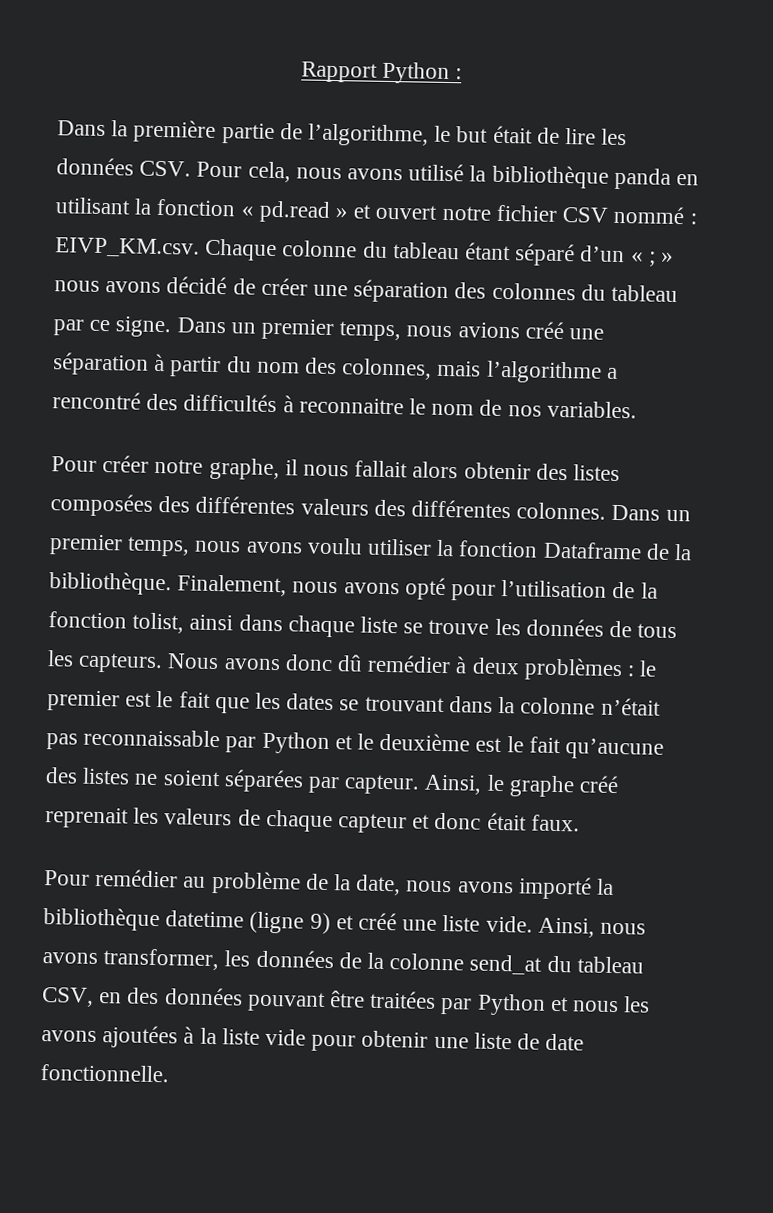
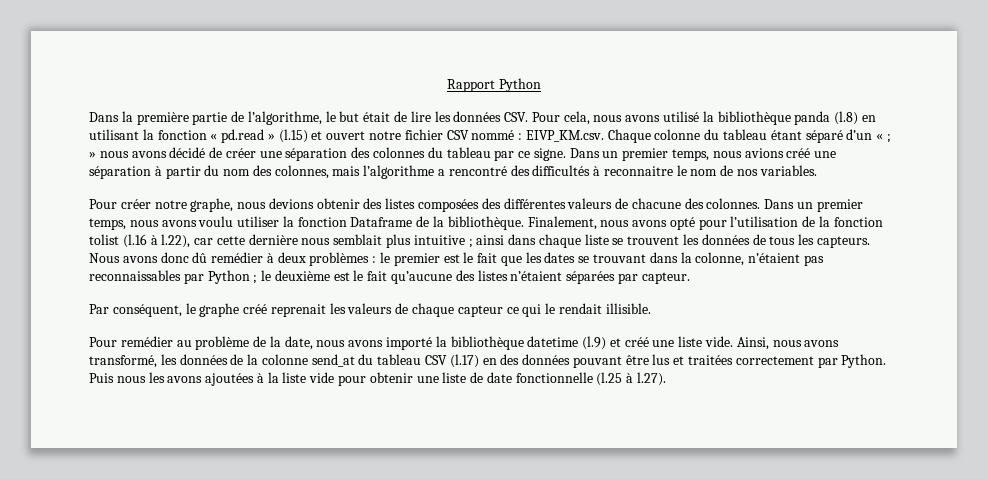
- Rapport Python :
+ Rapport Python
- Dans la première partie de l’algorithme, le but était de lire les données CSV. Pour cela, nous avons utilisé la bibliothèque panda en utilisant la fonction « pd.read » et ouvert notre fichier CSV nommé :
+ Dans la première partie de l’algorithme, le but était de lire les données CSV. Pour cela, nous avons utilisé la bibliothèque panda (l.8) en utilisant la fonction « pd.read » (l.15) et ouvert notre fichier CSV nommé :
- Pour créer notre graphe, il nous fallait alors obtenir des listes composées des différentes valeurs des différentes colonnes.
+ Pour créer notre graphe, nous devions obtenir des listes composées des différentes valeurs de chacune des colonnes.
- Finalement, nous avons opté pour l’utilisation de la fonction tolist, ainsi dans chaque liste se trouve les données de tous les capteurs.
+ Finalement, nous avons opté pour l’utilisation de la fonction tolist (l.16 à l.22), car cette dernière nous semblait plus intuitive ; ainsi dans chaque liste se trouvent les données de tous les capteurs.
- Nous avons donc dû remédier à deux problèmes : le premier est le fait que les dates se trouvant dans la colonne n’était pas reconnaissable par Python et le deuxième est le fait qu’aucune des listes ne soient séparées par capteur. Ainsi, le graphe créé reprenait les valeurs de chaque capteur et donc était faux.
+ Nous avons donc dû remédier à deux problèmes : le premier est le fait que les dates se trouvant dans la colonne, n’étaient pas reconnaissables par Python ; le deuxième est le fait qu’aucune des listes n’étaient séparées par capteur.
+ Par conséquent, le graphe créé reprenait les valeurs de chaque capteur ce qui le rendait illisible.
- Pour remédier au problème de la date, nous avons importé la bibliothèque datetime (ligne 9) et créé une liste vide.
+ Pour remédier au problème de la date, nous avons importé la bibliothèque datetime (l.9) et créé une liste vide.
- Ainsi, nous avons transformer, les données de la colonne send_at du tableau CSV, en des données pouvant être traitées par Python et nous les avons ajoutées à la liste vide pour obtenir une liste de date fonctionnelle.
+ Ainsi, nous avons transformé, les données de la colonne send_at du tableau CSV (l.17) en des données pouvant être lus et traitées correctement par Python. Puis nous les avons ajoutées à la liste vide pour obtenir une liste de date fonctionnelle (l.25 à l.27).

